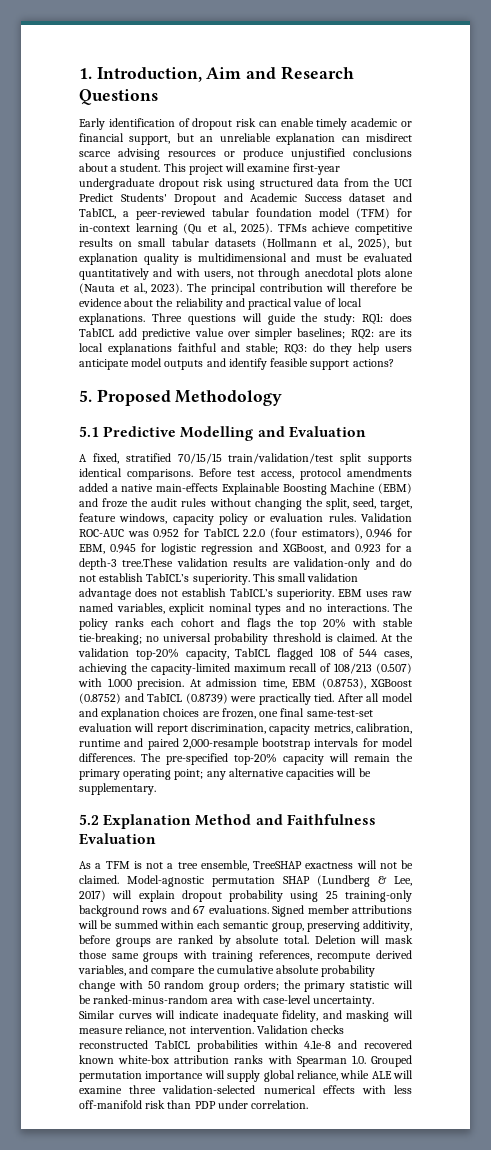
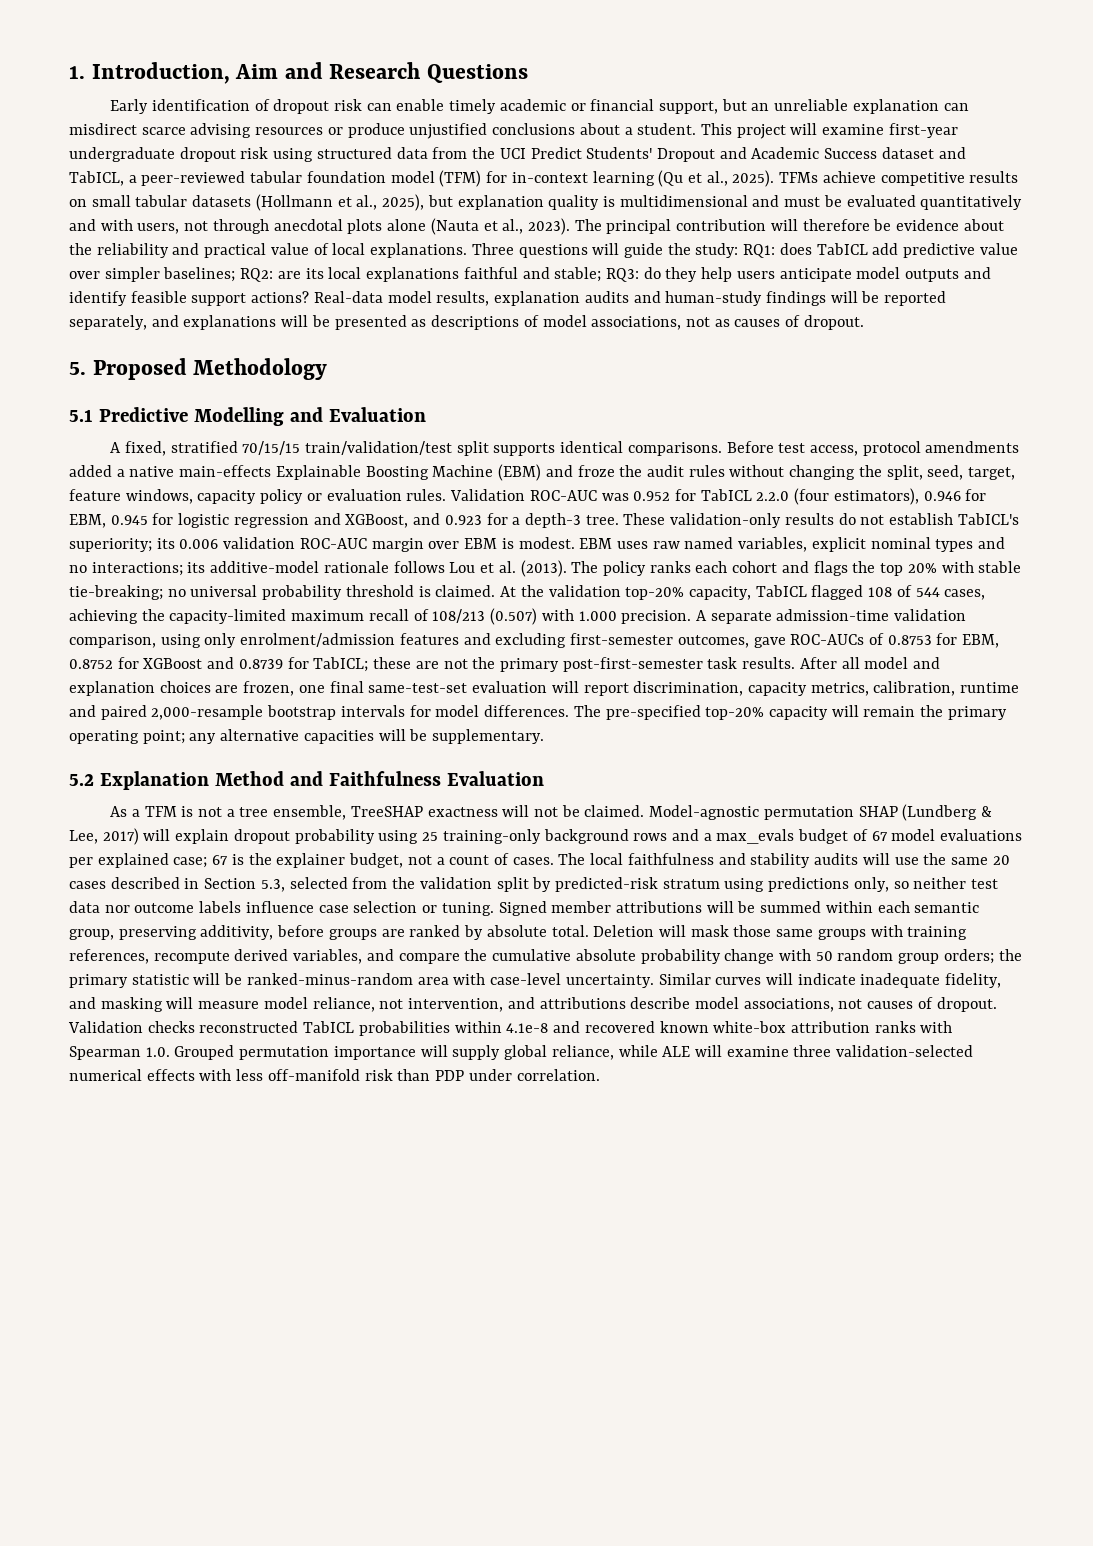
+ Real-data model results, explanation audits and human-study findings will be reported separately, and explanations will be presented as descriptions of model associations, not as causes of dropout.
- Validation ROC-AUC was 0.952 for TabICL 2.2.0 (four estimators), 0.946 for EBM, 0.945 for logistic regression and XGBoost, and 0.923 for a depth-3 tree.These validation results are validation-only and do not establish TabICL’s superiority. This small validation advantage does not establish TabICL’s superiority.
+ Validation ROC-AUC was 0.952 for TabICL 2.2.0 (four estimators), 0.946 for EBM, 0.945 for logistic regression and XGBoost, and 0.923 for a depth-3 tree. These validation-only results do not establish TabICL's superiority; its 0.006 validation ROC-AUC margin over EBM is modest.
- EBM uses raw named variables, explicit nominal types and no interactions.
+ EBM uses raw named variables, explicit nominal types and no interactions; its additive-model rationale follows Lou et al. (2013).
- At admission time, EBM (0.8753), XGBoost (0.8752) and TabICL (0.8739) were practically tied.
+ A separate admission-time validation comparison, using only enrolment/admission features and excluding first-semester outcomes, gave ROC-AUCs of 0.8753 for EBM, 0.8752 for XGBoost and 0.8739 for TabICL; these are not the primary post-first-semester task results.
- Model-agnostic permutation SHAP (Lundberg & Lee, 2017) will explain dropout probability using 25 training-only background rows and 67 evaluations.
+ Model-agnostic permutation SHAP (Lundberg & Lee, 2017) will explain dropout probability using 25 training-only background rows and a max_evals budget of 67 model evaluations per explained case; 67 is the explainer budget, not a count of cases. The local faithfulness and stability audits will use the same 20 cases described in Section 5.3, selected from the validation split by predicted-risk stratum using predictions only, so neither test data nor outcome labels influence case selection or tuning.
- Similar curves will indicate inadequate fidelity, and masking will measure reliance, not intervention.
+ Similar curves will indicate inadequate fidelity, and masking will measure model reliance, not intervention, and attributions describe model associations, not causes of dropout.

